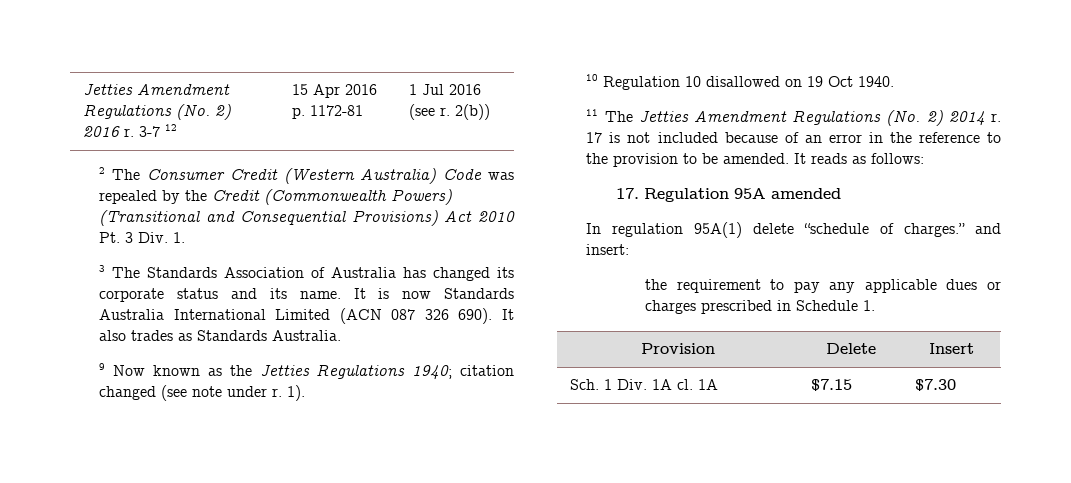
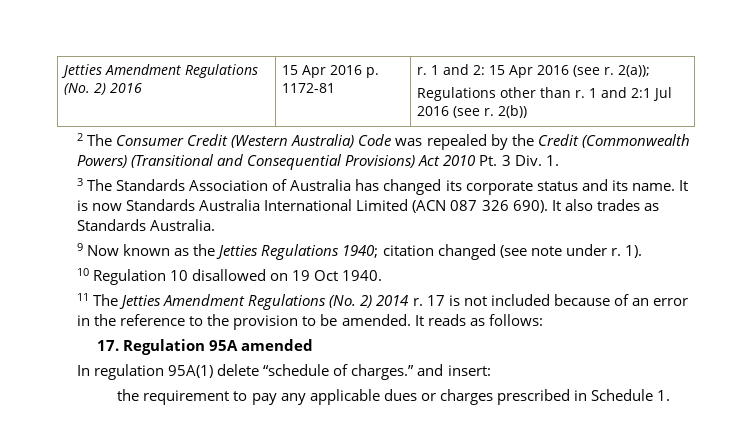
- Jetties Amendment Regulations (No. 2) 2016 r. 3-7 12 | 15 Apr 2016 p. 1172-81 | 1 Jul 2016 (see r. 2(b))
+ Jetties Amendment Regulations (No. 2) 2016 | 15 Apr 2016 p. 1172-81 | r. 1 and 2: 15 Apr 2016 (see r. 2(a));
+ Regulations other than r. 1 and 2:1 Jul 2016 (see r. 2(b))
- Provision | Delete | Insert
- Sch. 1 Div. 1A cl. 1A | $7.15 | $7.30

